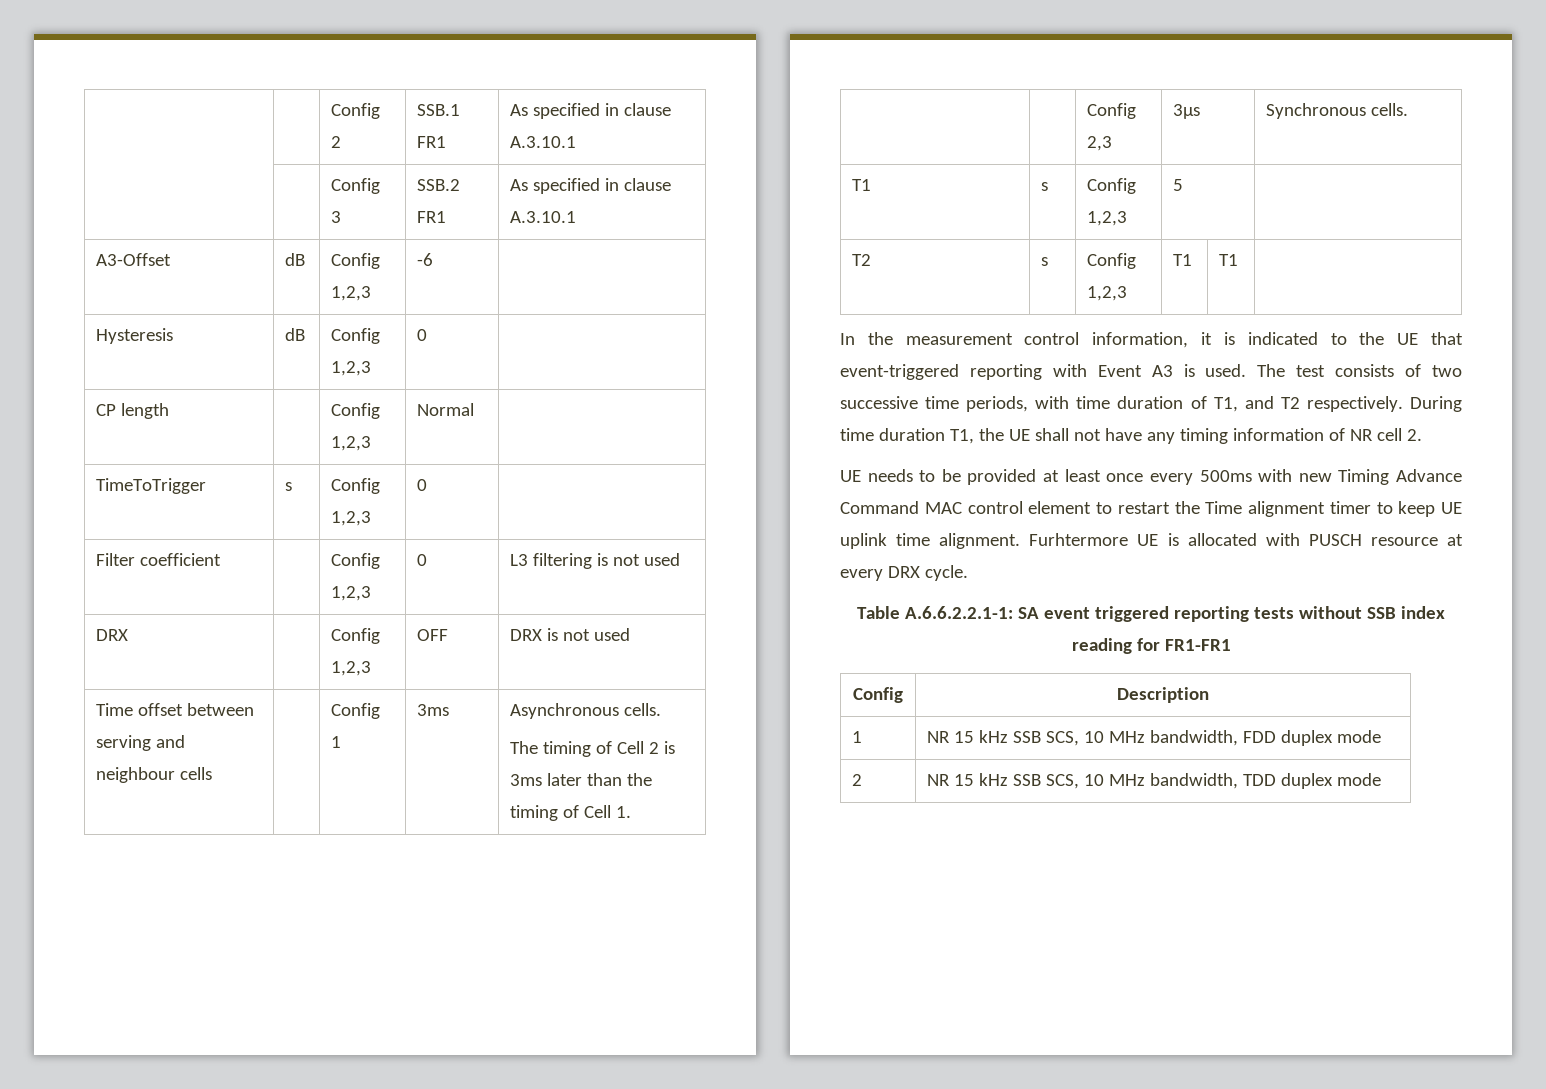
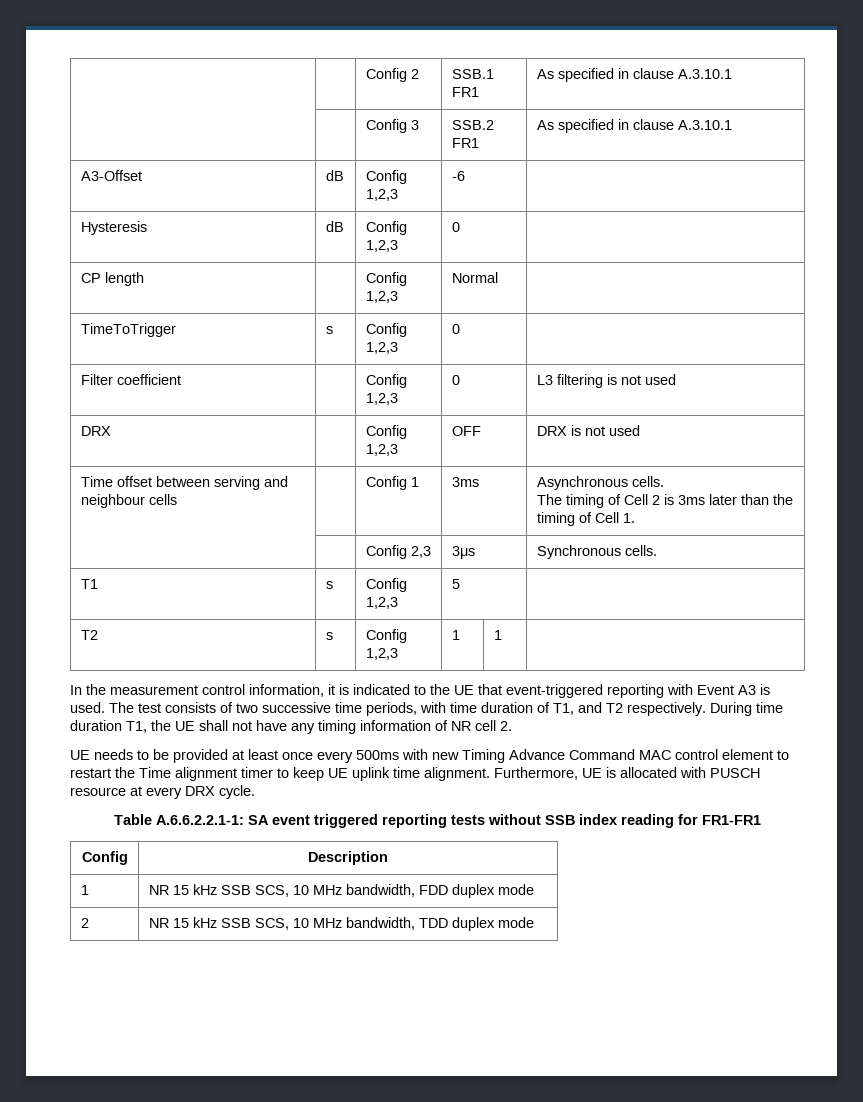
- T2 | s | Config 1,2,3 | T1 | T1 |
+ T2 | s | Config 1,2,3 | 1 | 1 |
- Furhtermore UE is allocated with PUSCH resource at every DRX cycle.
+ Furthermore, UE is allocated with PUSCH resource at every DRX cycle.

